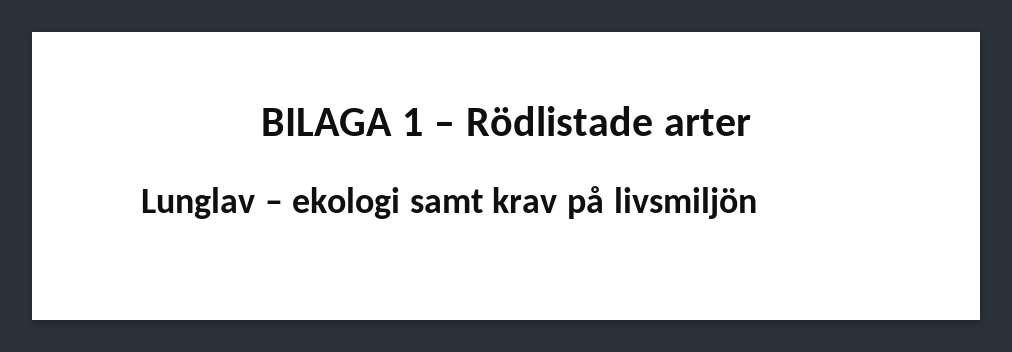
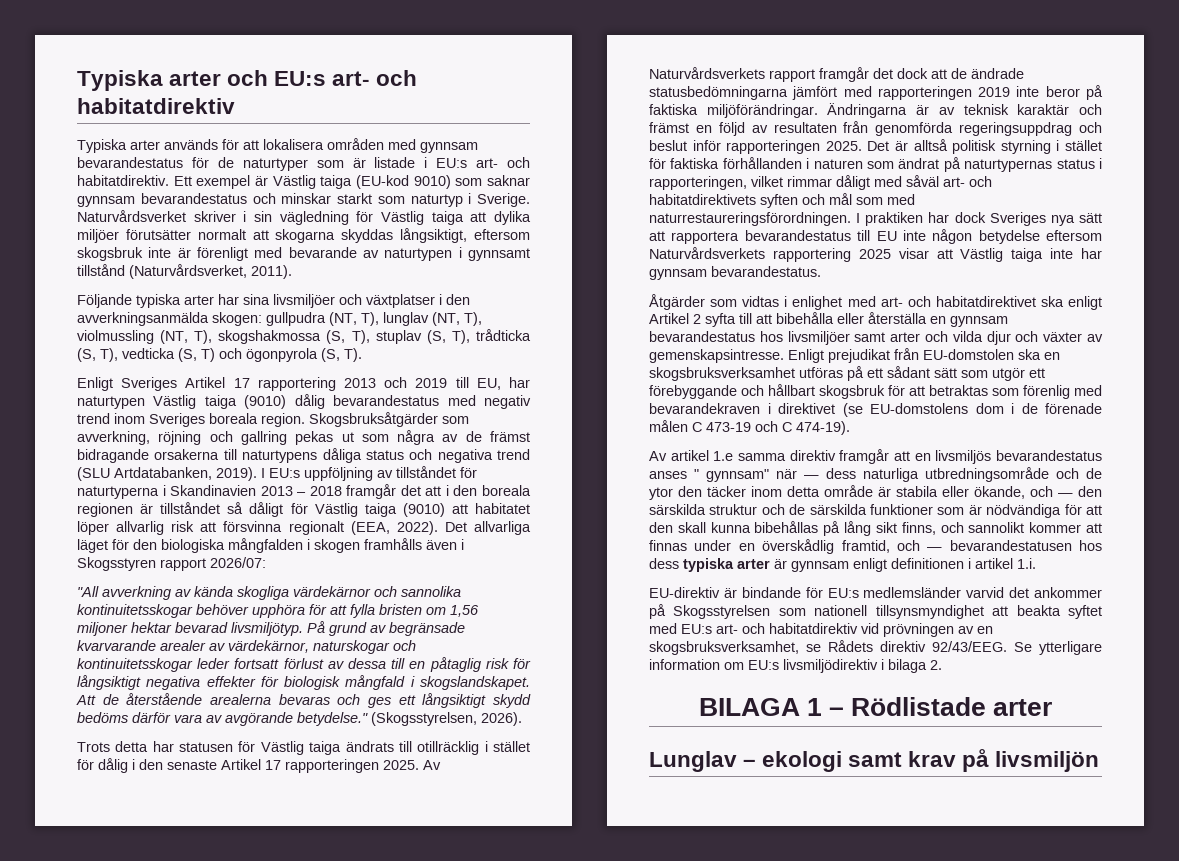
+ Typiska arter och EU:s art- och habitatdirektiv
+ Typiska arter används för att lokalisera områden med gynnsam bevarandestatus för de naturtyper som är listade i EU:s art- och habitatdirektiv. Ett exempel är Västlig taiga (EU-kod 9010) som saknar gynnsam bevarandestatus och minskar starkt som naturtyp i Sverige. Naturvårdsverket skriver i sin vägledning för Västlig taiga att dylika miljöer förutsätter normalt att skogarna skyddas långsiktigt, eftersom skogsbruk inte är förenligt med bevarande av naturtypen i gynnsamt tillstånd (Naturvårdsverket, 2011).
+ Följande typiska arter har sina livsmiljöer och växtplatser i den avverkningsanmälda skogen: gullpudra (NT, T), lunglav (NT, T), violmussling (NT, T), skogshakmossa (S, T), stuplav (S, T), trådticka (S, T), vedticka (S, T) och ögonpyrola (S, T).
+ Enligt Sveriges Artikel 17 rapportering 2013 och 2019 till EU, har naturtypen Västlig taiga (9010) dålig bevarandestatus med negativ trend inom Sveriges boreala region. Skogsbruksåtgärder som avverkning, röjning och gallring pekas ut som några av de främst bidragande orsakerna till naturtypens dåliga status och negativa trend (SLU Artdatabanken, 2019). I EU:s uppföljning av tillståndet för naturtyperna i Skandinavien 2013 – 2018 framgår det att i den boreala regionen är tillståndet så dåligt för Västlig taiga (9010) att habitatet löper allvarlig risk att försvinna regionalt (EEA, 2022). Det allvarliga läget för den biologiska mångfalden i skogen framhålls även i Skogsstyren rapport 2026/07:
+ "All avverkning av kända skogliga värdekärnor och sannolika kontinuitetsskogar behöver upphöra för att fylla bristen om 1,56 miljoner hektar bevarad livsmiljötyp. På grund av begränsade kvarvarande arealer av värdekärnor, naturskogar och kontinuitetsskogar leder fortsatt förlust av dessa till en påtaglig risk för långsiktigt negativa effekter för biologisk mångfald i skogslandskapet. Att de återstående arealerna bevaras och ges ett långsiktigt skydd bedöms därför vara av avgörande betydelse." (Skogsstyrelsen, 2026).
+ Trots detta har statusen för Västlig taiga ändrats till otillräcklig i stället för dålig i den senaste Artikel 17 rapporteringen 2025. Av Naturvårdsverkets rapport framgår det dock att de ändrade statusbedömningarna jämfört med rapporteringen 2019 inte beror på faktiska miljöförändringar. Ändringarna är av teknisk karaktär och främst en följd av resultaten från genomförda regeringsuppdrag och beslut inför rapporteringen 2025. Det är alltså politisk styrning i stället för faktiska förhållanden i naturen som ändrat på naturtypernas status i rapporteringen, vilket rimmar dåligt med såväl art- och habitatdirektivets syften och mål som med naturrestaureringsförordningen. I praktiken har dock Sveriges nya sätt att rapportera bevarandestatus till EU inte någon betydelse eftersom Naturvårdsverkets rapportering 2025 visar att Västlig taiga inte har gynnsam bevarandestatus.
+ Åtgärder som vidtas i enlighet med art- och habitatdirektivet ska enligt Artikel 2 syfta till att bibehålla eller återställa en gynnsam bevarandestatus hos livsmiljöer samt arter och vilda djur och växter av gemenskapsintresse. Enligt prejudikat från EU-domstolen ska en skogsbruksverksamhet utföras på ett sådant sätt som utgör ett förebyggande och hållbart skogsbruk för att betraktas som förenlig med bevarandekraven i direktivet (se EU-domstolens dom i de förenade målen C 473-19 och C 474-19).
+ Av artikel 1.e samma direktiv framgår att en livsmiljös bevarandestatus anses " gynnsam" när — dess naturliga utbredningsområde och de ytor den täcker inom detta område är stabila eller ökande, och — den särskilda struktur och de särskilda funktioner som är nödvändiga för att den skall kunna bibehållas på lång sikt finns, och sannolikt kommer att finnas under en överskådlig framtid, och — bevarandestatusen hos dess typiska arter är gynnsam enligt definitionen i artikel 1.i.
+ EU-direktiv är bindande för EU:s medlemsländer varvid det ankommer på Skogsstyrelsen som nationell tillsynsmyndighet att beakta syftet med EU:s art- och habitatdirektiv vid prövningen av en skogsbruksverksamhet, se Rådets direktiv 92/43/EEG. Se ytterligare information om EU:s livsmiljödirektiv i bilaga 2.

